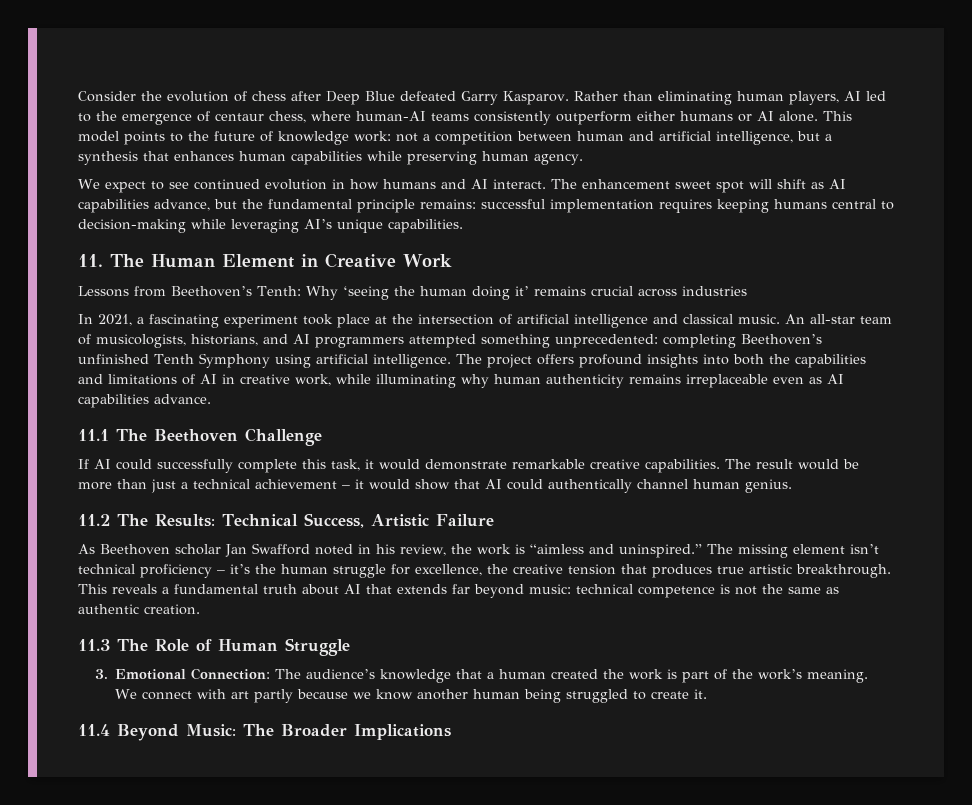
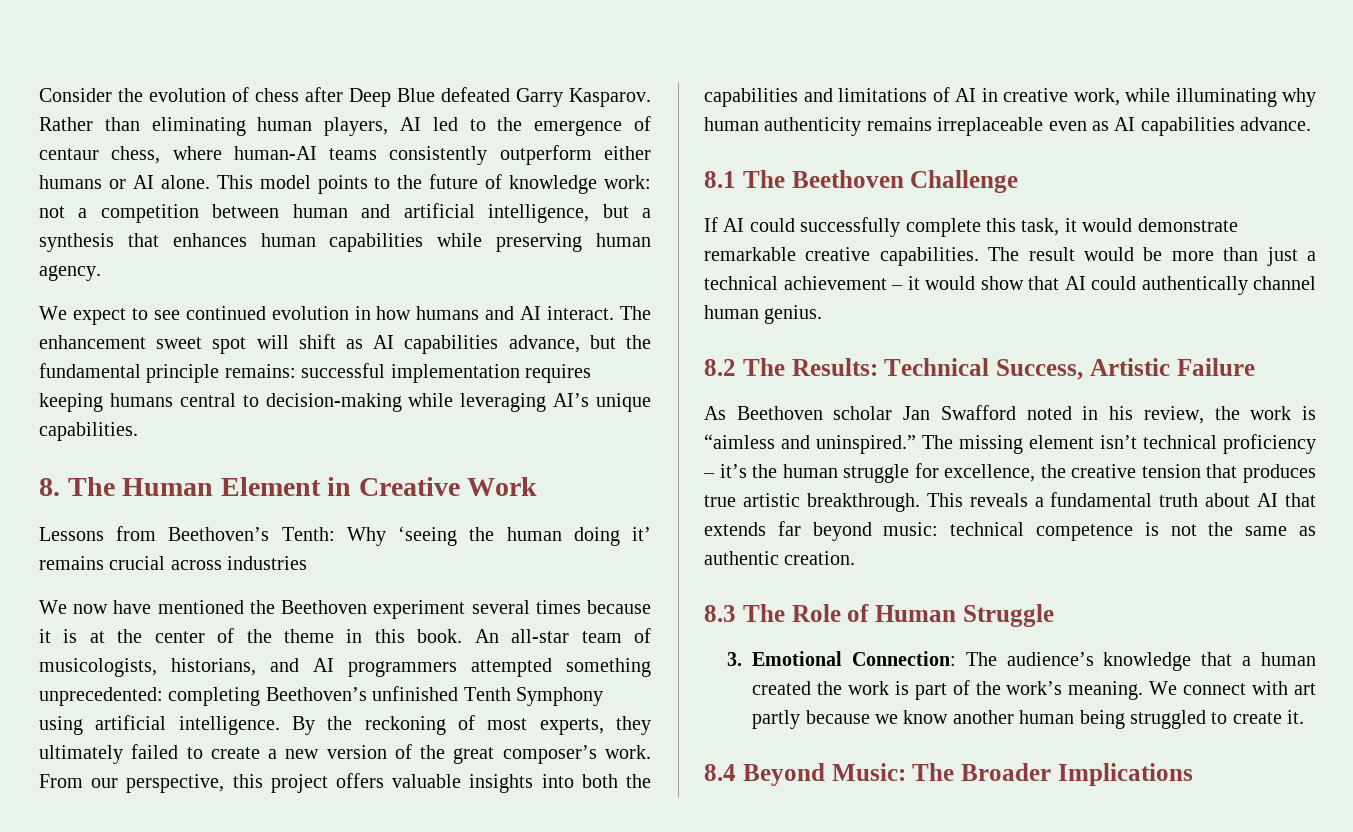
- 11. The Human Element in Creative Work
+ 8. The Human Element in Creative Work
- In 2021, a fascinating experiment took place at the intersection of artificial intelligence and classical music.
+ We now have mentioned the Beethoven experiment several times because it is at the center of the theme in this book.
- The project offers profound insights into both the capabilities and limitations of AI in creative work, while illuminating why human authenticity remains irreplaceable even as AI capabilities advance.
+ By the reckoning of most experts, they ultimately failed to create a new version of the great composer’s work. From our perspective, this project offers valuable insights into both the capabilities and limitations of AI in creative work, while illuminating why human authenticity remains irreplaceable even as AI capabilities advance.
- 11.1 The Beethoven Challenge
+ 8.1 The Beethoven Challenge
- 11.2 The Results: Technical Success, Artistic Failure
+ 8.2 The Results: Technical Success, Artistic Failure
- 11.3 The Role of Human Struggle
+ 8.3 The Role of Human Struggle
- 11.4 Beyond Music: The Broader Implications
+ 8.4 Beyond Music: The Broader Implications

